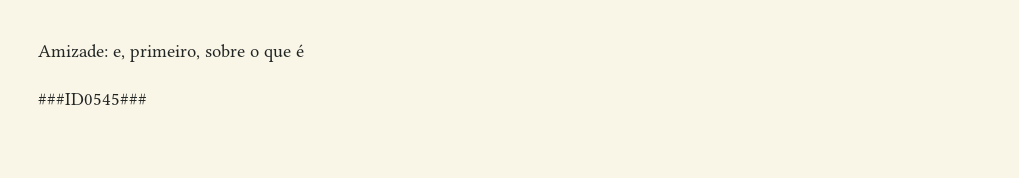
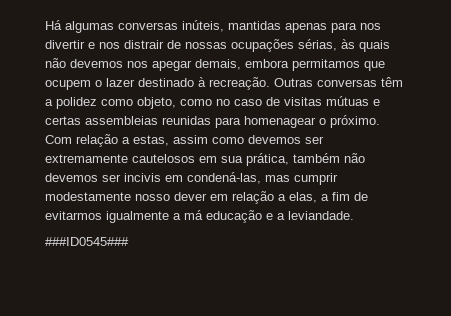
- Amizade: e, primeiro, sobre o que é
+ Há algumas conversas inúteis, mantidas apenas para nos divertir e nos distrair de nossas ocupações sérias, às quais não devemos nos apegar demais, embora permitamos que ocupem o lazer destinado à recreação. Outras conversas têm a polidez como objeto, como no caso de visitas mútuas e certas assembleias reunidas para homenagear o próximo. Com relação a estas, assim como devemos ser extremamente cautelosos em sua prática, também não devemos ser incivis em condená-las, mas cumprir modestamente nosso dever em relação a elas, a fim de evitarmos igualmente a má educação e a leviandade.

